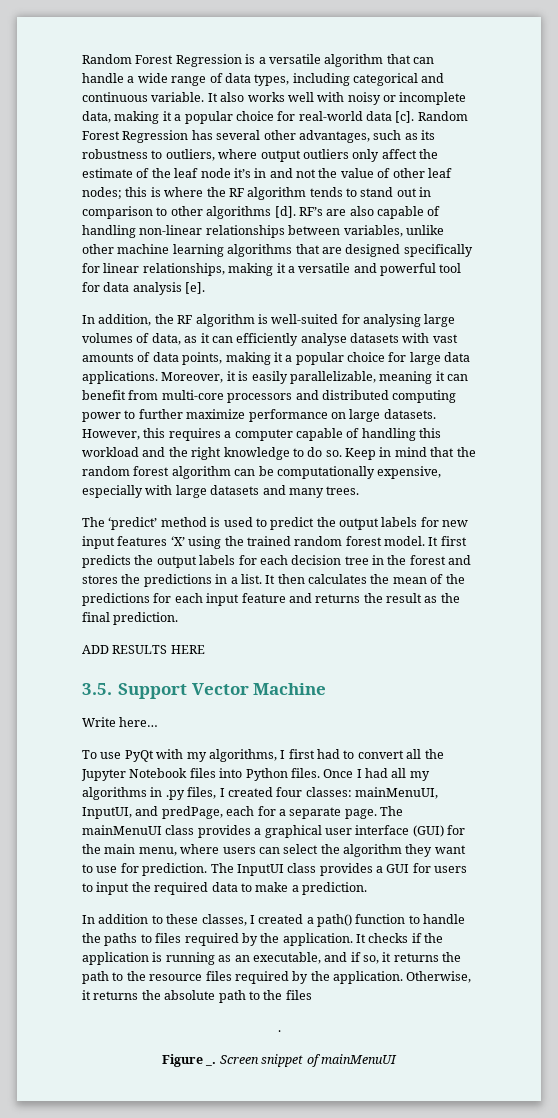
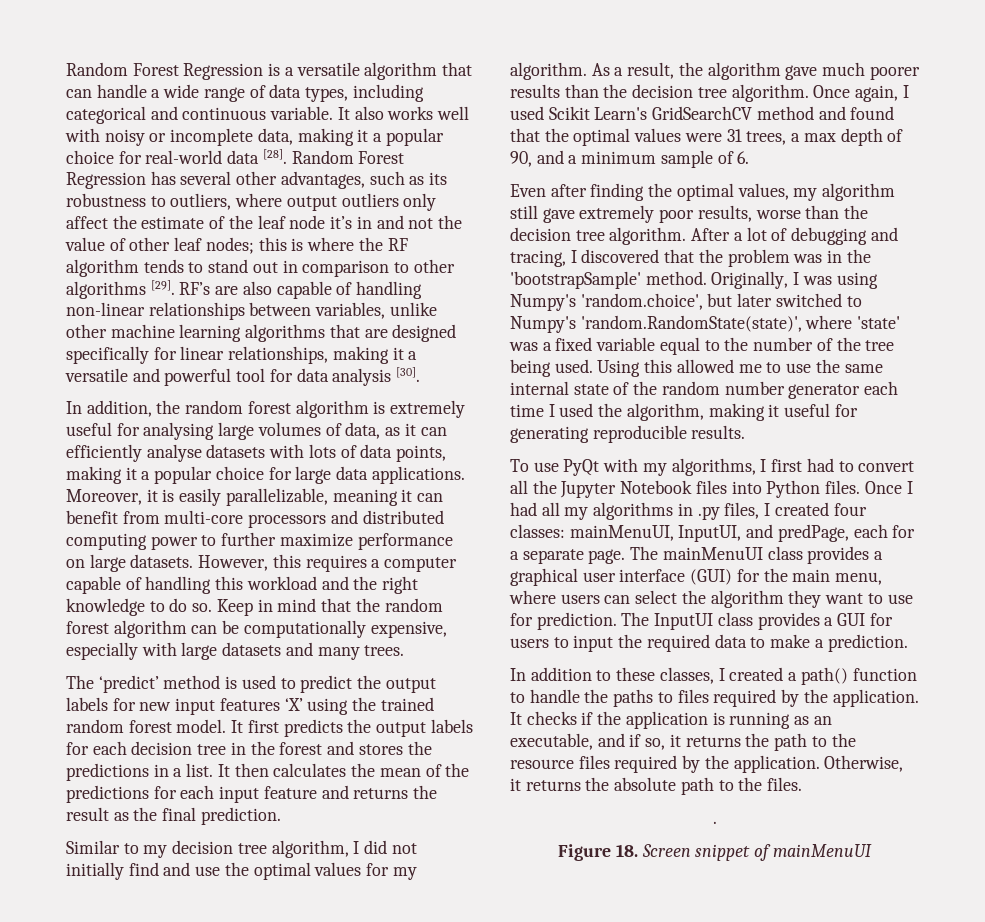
- It also works well with noisy or incomplete data, making it a popular choice for real-world data [c].
+ It also works well with noisy or incomplete data, making it a popular choice for real-world data [28].
- Random Forest Regression has several other advantages, such as its robustness to outliers, where output outliers only affect the estimate of the leaf node it’s in and not the value of other leaf nodes; this is where the RF algorithm tends to stand out in comparison to other algorithms [d].
+ Random Forest Regression has several other advantages, such as its robustness to outliers, where output outliers only affect the estimate of the leaf node it’s in and not the value of other leaf nodes; this is where the RF algorithm tends to stand out in comparison to other algorithms [29].
- RF’s are also capable of handling non-linear relationships between variables, unlike other machine learning algorithms that are designed specifically for linear relationships, making it a versatile and powerful tool for data analysis [e].
+ RF’s are also capable of handling non-linear relationships between variables, unlike other machine learning algorithms that are designed specifically for linear relationships, making it a versatile and powerful tool for data analysis [30].
- In addition, the RF algorithm is well-suited for analysing large volumes of data, as it can efficiently analyse datasets with vast amounts of data points, making it a popular choice for large data applications.
+ In addition, the random forest algorithm is extremely useful for analysing large volumes of data, as it can efficiently analyse datasets with lots of data points, making it a popular choice for large data applications.
- ADD RESULTS HERE
- 3.5. Support Vector Machine
- Write here…
+ Similar to my decision tree algorithm, I did not initially find and use the optimal values for my algorithm. As a result, the algorithm gave much poorer results than the decision tree algorithm. Once again, I used Scikit Learn's GridSearchCV method and found that the optimal values were 31 trees, a max depth of 90, and a minimum sample of 6.
+ Even after finding the optimal values, my algorithm still gave extremely poor results, worse than the decision tree algorithm. After a lot of debugging and tracing, I discovered that the problem was in the 'bootstrapSample' method. Originally, I was using Numpy's 'random.choice', but later switched to Numpy's 'random.RandomState(state)', where 'state' was a fixed variable equal to the number of the tree being used. Using this allowed me to use the same internal state of the random number generator each time I used the algorithm, making it useful for generating reproducible results.
- Otherwise, it returns the absolute path to the files
+ Otherwise, it returns the absolute path to the files.
- Figure _. Screen snippet of mainMenuUI
+ Figure 18. Screen snippet of mainMenuUI

